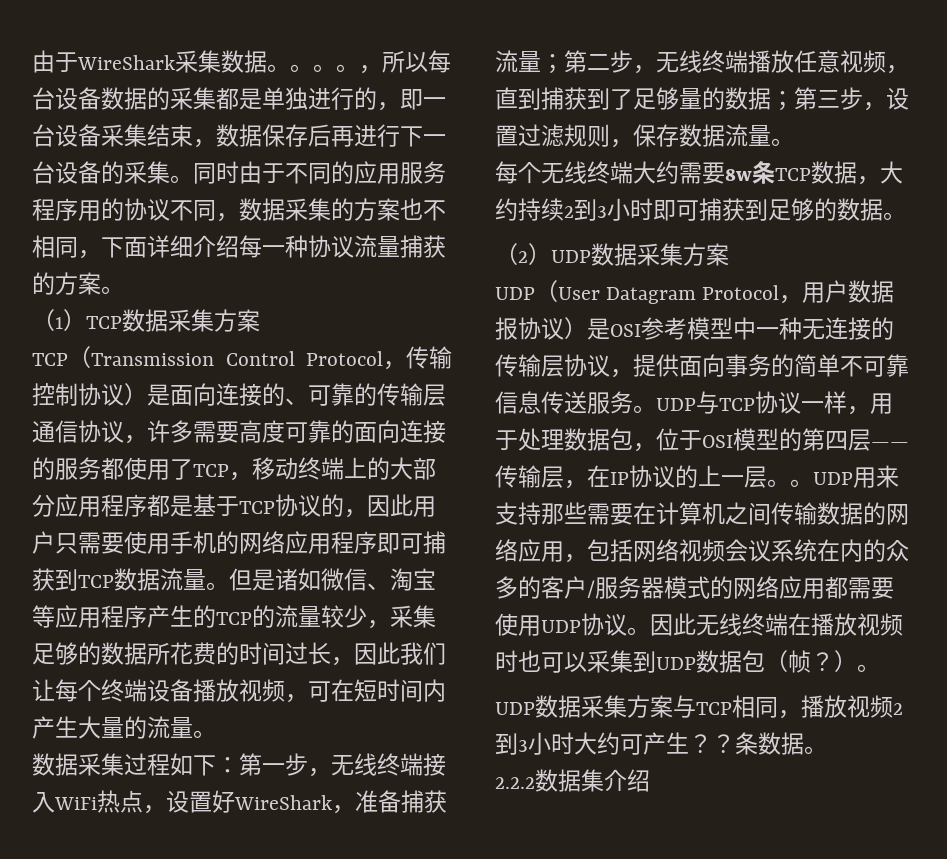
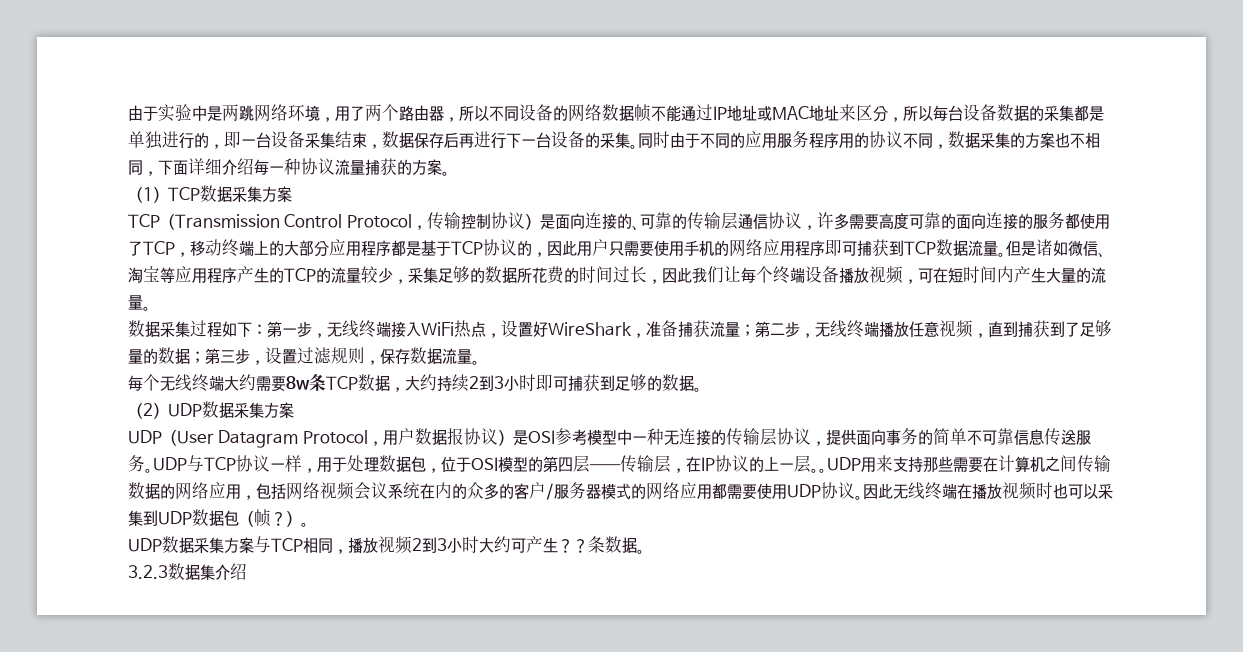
- 由于WireShark采集数据。。。。，所以每台设备数据的采集都是单独进行的，即一台设备采集结束，数据保存后再进行下一台设备的采集。
+ 由于实验中是两跳网络环境，用了两个路由器，所以不同设备的网络数据帧不能通过IP地址或MAC地址来区分，所以每台设备数据的采集都是单独进行的，即一台设备采集结束，数据保存后再进行下一台设备的采集。
- 2.2.2数据集介绍
+ 3.2.3数据集介绍

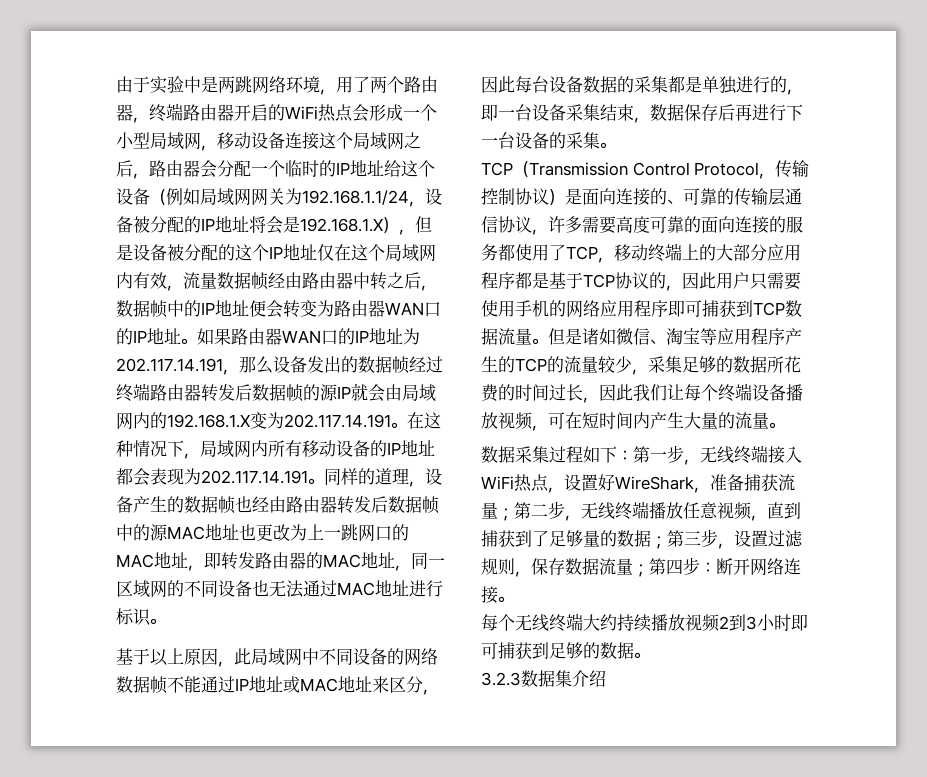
- 由于实验中是两跳网络环境，用了两个路由器，所以不同设备的网络数据帧不能通过IP地址或MAC地址来区分，所以每台设备数据的采集都是单独进行的，即一台设备采集结束，数据保存后再进行下一台设备的采集。同时由于不同的应用服务程序用的协议不同，数据采集的方案也不相同，下面详细介绍每一种协议流量捕获的方案。
- （1）TCP数据采集方案
+ 由于实验中是两跳网络环境，用了两个路由器，终端路由器开启的WiFi热点会形成一个小型局域网，移动设备连接这个局域网之后，路由器会分配一个临时的IP地址给这个设备（例如局域网网关为192.168.1.1/24，设备被分配的IP地址将会是192.168.1.X），但是设备被分配的这个IP地址仅在这个局域网内有效，流量数据帧经由路由器中转之后，数据帧中的IP地址便会转变为路由器WAN口的IP地址。如果路由器WAN口的IP地址为202.117.14.191，那么设备发出的数据帧经过终端路由器转发后数据帧的源IP就会由局域网内的192.168.1.X变为202.117.14.191。在这种情况下，局域网内所有移动设备的IP地址都会表现为202.117.14.191。同样的道理，设备产生的数据帧也经由路由器转发后数据帧中的源MAC地址也更改为上一跳网口的MAC地址，即转发路由器的MAC地址，同一区域网的不同设备也无法通过MAC地址进行标识。
+ 基于以上原因，此局域网中不同设备的网络数据帧不能通过IP地址或MAC地址来区分，因此每台设备数据的采集都是单独进行的，即一台设备采集结束，数据保存后再进行下一台设备的采集。
- 数据采集过程如下：第一步，无线终端接入WiFi热点，设置好WireShark，准备捕获流量；第二步，无线终端播放任意视频，直到捕获到了足够量的数据；第三步，设置过滤规则，保存数据流量。
+ 数据采集过程如下：第一步，无线终端接入WiFi热点，设置好WireShark，准备捕获流量；第二步，无线终端播放任意视频，直到捕获到了足够量的数据；第三步，设置过滤规则，保存数据流量；第四步：断开网络连接。
- 每个无线终端大约需要8w条TCP数据，大约持续2到3小时即可捕获到足够的数据。
+ 每个无线终端大约持续播放视频2到3小时即可捕获到足够的数据。
- （2）UDP数据采集方案
- UDP（User Datagram Protocol，用户数据报协议）是OSI参考模型中一种无连接的传输层协议，提供面向事务的简单不可靠信息传送服务。UDP与TCP协议一样，用于处理数据包，位于OSI模型的第四层——传输层，在IP协议的上一层。。UDP用来支持那些需要在计算机之间传输数据的网络应用，包括网络视频会议系统在内的众多的客户/服务器模式的网络应用都需要使用UDP协议。因此无线终端在播放视频时也可以采集到UDP数据包（帧？）。
- UDP数据采集方案与TCP相同，播放视频2到3小时大约可产生？？条数据。

